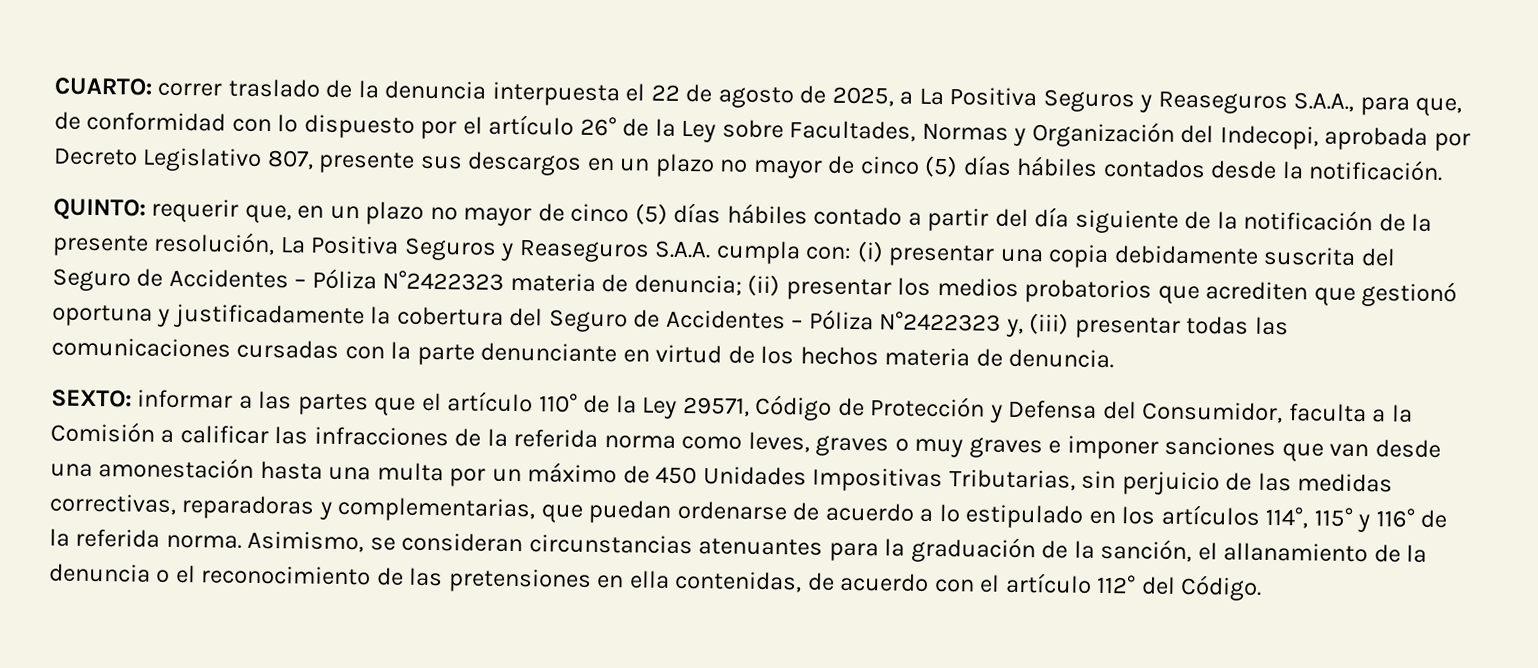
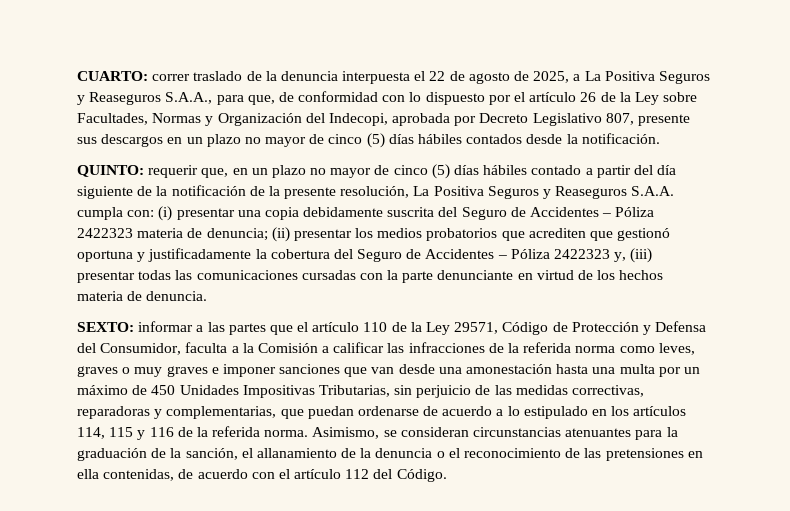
- correr traslado de la denuncia interpuesta el 22 de agosto de 2025, a La Positiva Seguros y Reaseguros S.A.A., para que, de conformidad con lo dispuesto por el artículo 26° de la Ley sobre Facultades, Normas y Organización del Indecopi, aprobada por Decreto Legislativo 807, presente sus descargos en un plazo no mayor de cinco (5) días hábiles contados desde la notificación.
+ correr traslado de la denuncia interpuesta el 22 de agosto de 2025, a La Positiva Seguros y Reaseguros S.A.A., para que, de conformidad con lo dispuesto por el artículo 26 de la Ley sobre Facultades, Normas y Organización del Indecopi, aprobada por Decreto Legislativo 807, presente sus descargos en un plazo no mayor de cinco (5) días hábiles contados desde la notificación.
- (i) presentar una copia debidamente suscrita del Seguro de Accidentes – Póliza N°2422323 materia de denuncia;
+ (i) presentar una copia debidamente suscrita del Seguro de Accidentes – Póliza 2422323 materia de denuncia;
- (ii) presentar los medios probatorios que acrediten que gestionó oportuna y justificadamente la cobertura del Seguro de Accidentes – Póliza N°2422323 y, (iii) presentar todas las comunicaciones cursadas con la parte denunciante en virtud de los hechos materia de denuncia.
+ (ii) presentar los medios probatorios que acrediten que gestionó oportuna y justificadamente la cobertura del Seguro de Accidentes – Póliza 2422323 y, (iii) presentar todas las comunicaciones cursadas con la parte denunciante en virtud de los hechos materia de denuncia.
- informar a las partes que el artículo 110° de la Ley 29571, Código de Protección y Defensa del Consumidor, faculta a la Comisión a calificar las infracciones de la referida norma como leves, graves o muy graves e imponer sanciones que van desde una amonestación hasta una multa por un máximo de 450 Unidades Impositivas Tributarias, sin perjuicio de las medidas correctivas, reparadoras y complementarias, que puedan ordenarse de acuerdo a lo estipulado en los artículos 114°, 115° y 116° de la referida norma.
+ informar a las partes que el artículo 110 de la Ley 29571, Código de Protección y Defensa del Consumidor, faculta a la Comisión a calificar las infracciones de la referida norma como leves, graves o muy graves e imponer sanciones que van desde una amonestación hasta una multa por un máximo de 450 Unidades Impositivas Tributarias, sin perjuicio de las medidas correctivas, reparadoras y complementarias, que puedan ordenarse de acuerdo a lo estipulado en los artículos 114, 115 y 116 de la referida norma.
- Asimismo, se consideran circunstancias atenuantes para la graduación de la sanción, el allanamiento de la denuncia o el reconocimiento de las pretensiones en ella contenidas, de acuerdo con el artículo 112° del Código.
+ Asimismo, se consideran circunstancias atenuantes para la graduación de la sanción, el allanamiento de la denuncia o el reconocimiento de las pretensiones en ella contenidas, de acuerdo con el artículo 112 del Código.

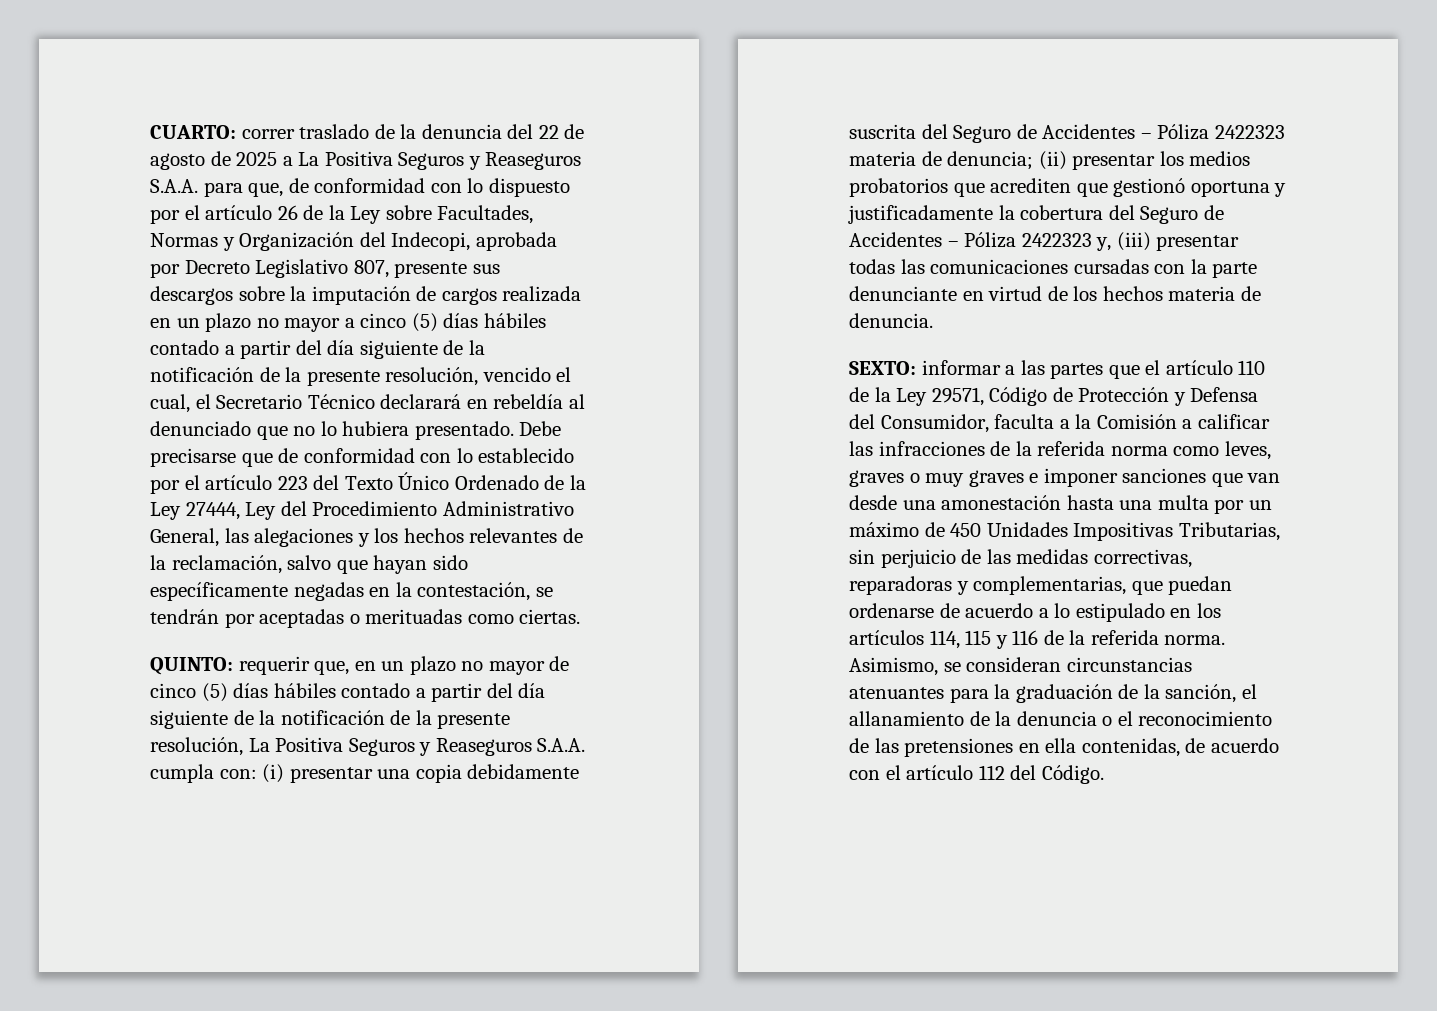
- CUARTO: correr traslado de la denuncia interpuesta el 22 de agosto de 2025, a La Positiva Seguros y Reaseguros S.A.A., para que, de conformidad con lo dispuesto por el artículo 26 de la Ley sobre Facultades, Normas y Organización del Indecopi, aprobada por Decreto Legislativo 807, presente sus descargos en un plazo no mayor de cinco (5) días hábiles contados desde la notificación.
+ CUARTO: correr traslado de la denuncia del 22 de agosto de 2025 a La Positiva Seguros y Reaseguros S.A.A. para que, de conformidad con lo dispuesto por el artículo 26 de la Ley sobre Facultades, Normas y Organización del Indecopi, aprobada por Decreto Legislativo 807, presente sus descargos sobre la imputación de cargos realizada en un plazo no mayor a cinco (5) días hábiles contado a partir del día siguiente de la notificación de la presente resolución, vencido el cual, el Secretario Técnico declarará en rebeldía al denunciado que no lo hubiera presentado. Debe precisarse que de conformidad con lo establecido por el artículo 223 del Texto Único Ordenado de la Ley 27444, Ley del Procedimiento Administrativo General, las alegaciones y los hechos relevantes de la reclamación, salvo que hayan sido específicamente negadas en la contestación, se tendrán por aceptadas o merituadas como ciertas.

